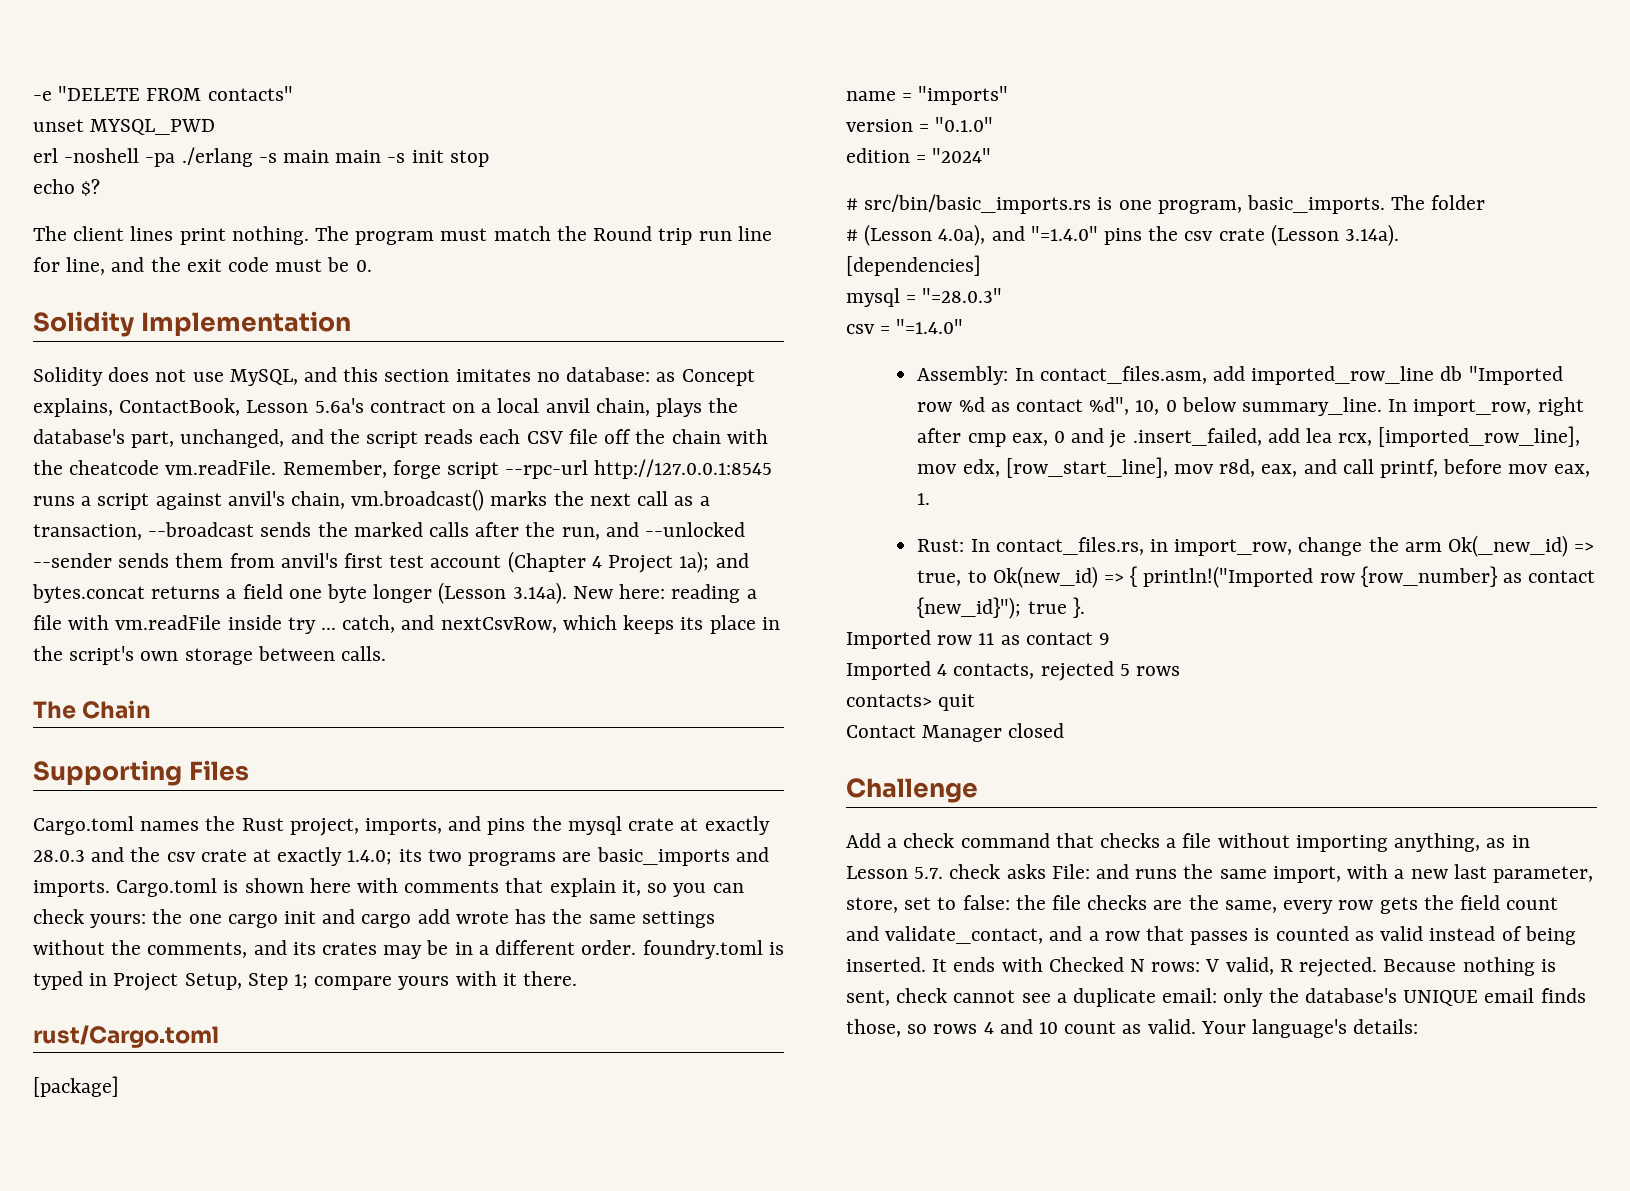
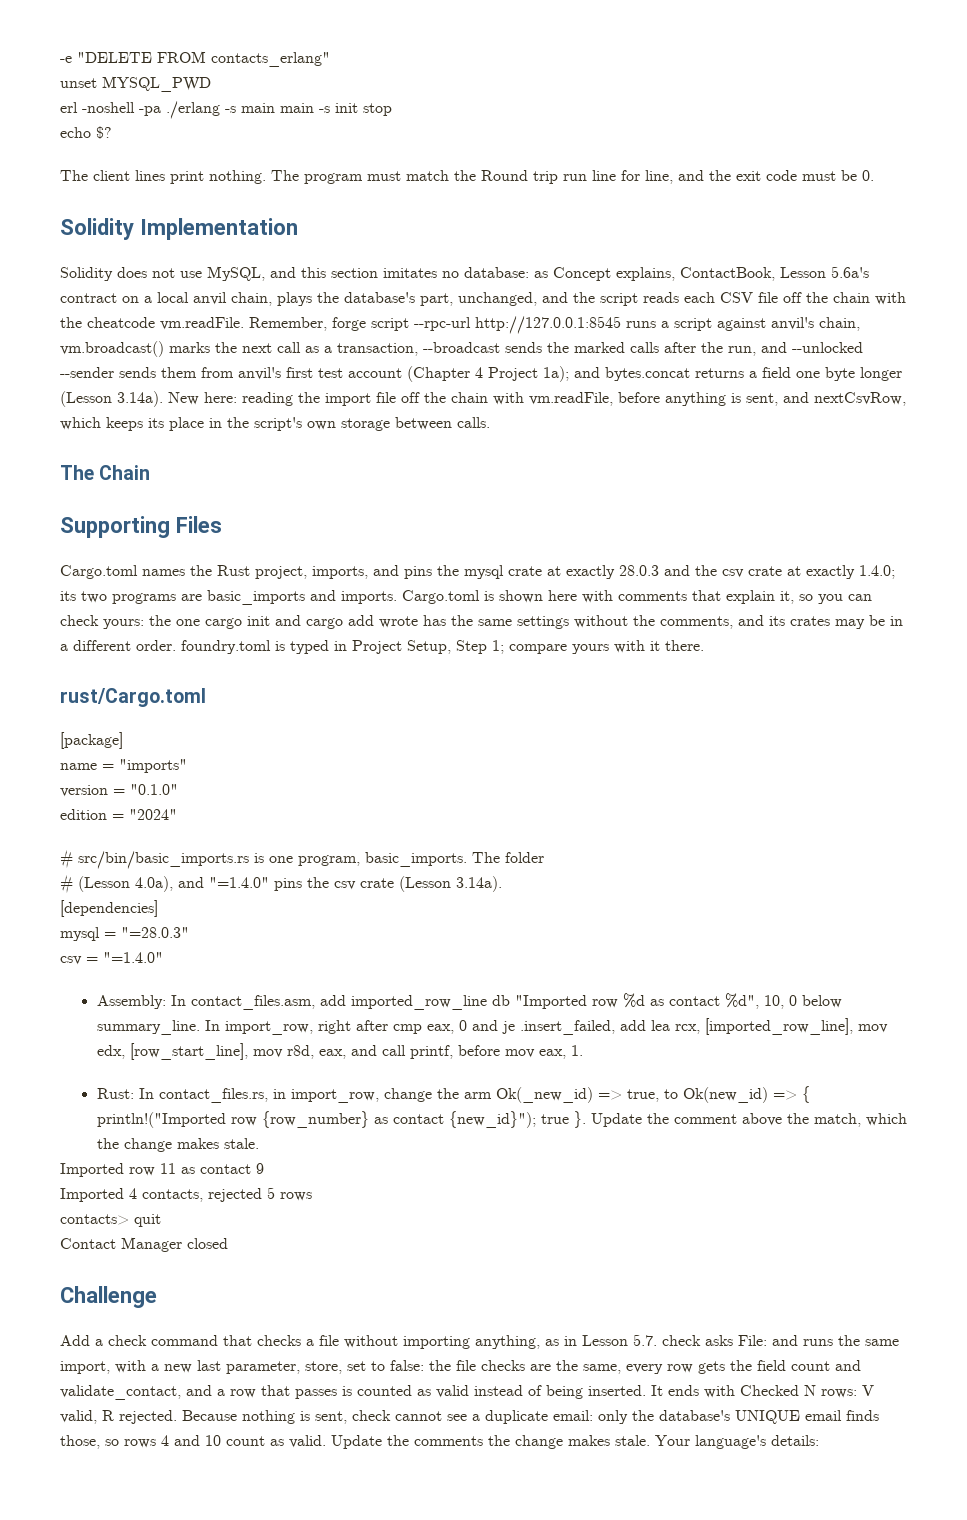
- -e "DELETE FROM contacts"
+ -e "DELETE FROM contacts_erlang"
- reading a file with vm.readFile inside try ... catch, and nextCsvRow, which keeps its place in the script's own storage between calls.
+ reading the import file off the chain with vm.readFile, before anything is sent, and nextCsvRow, which keeps its place in the script's own storage between calls.
+ Update the comment above the match, which the change makes stale.
+ Update the comments the change makes stale.

